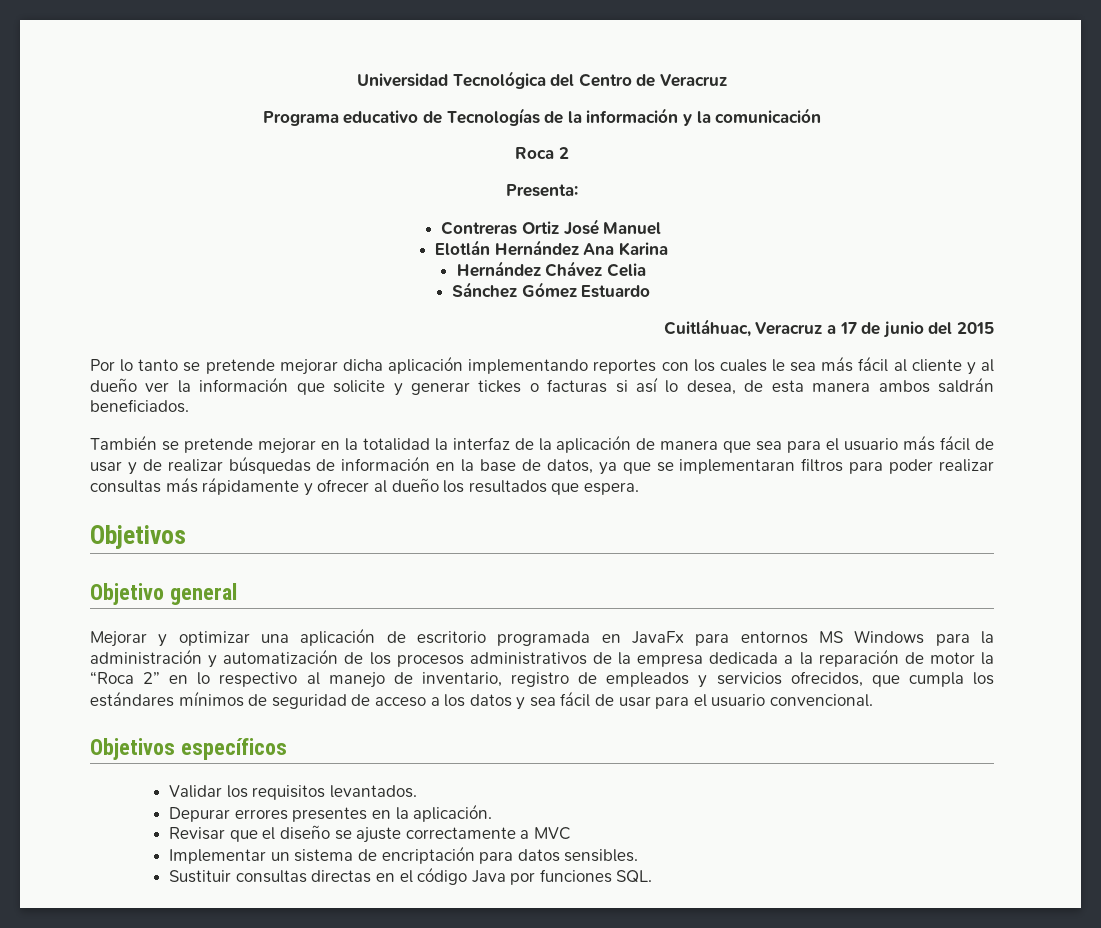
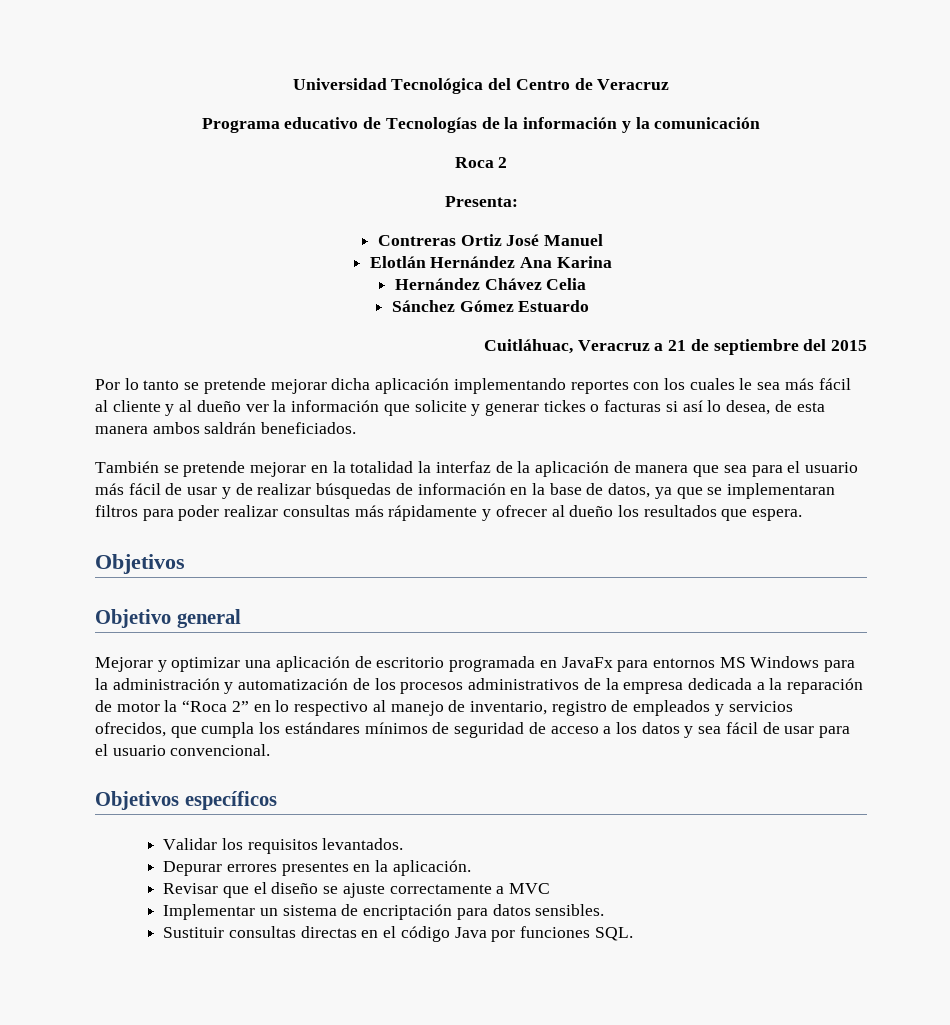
- Cuitláhuac, Veracruz a 17 de junio del 2015
+ Cuitláhuac, Veracruz a 21 de septiembre del 2015

